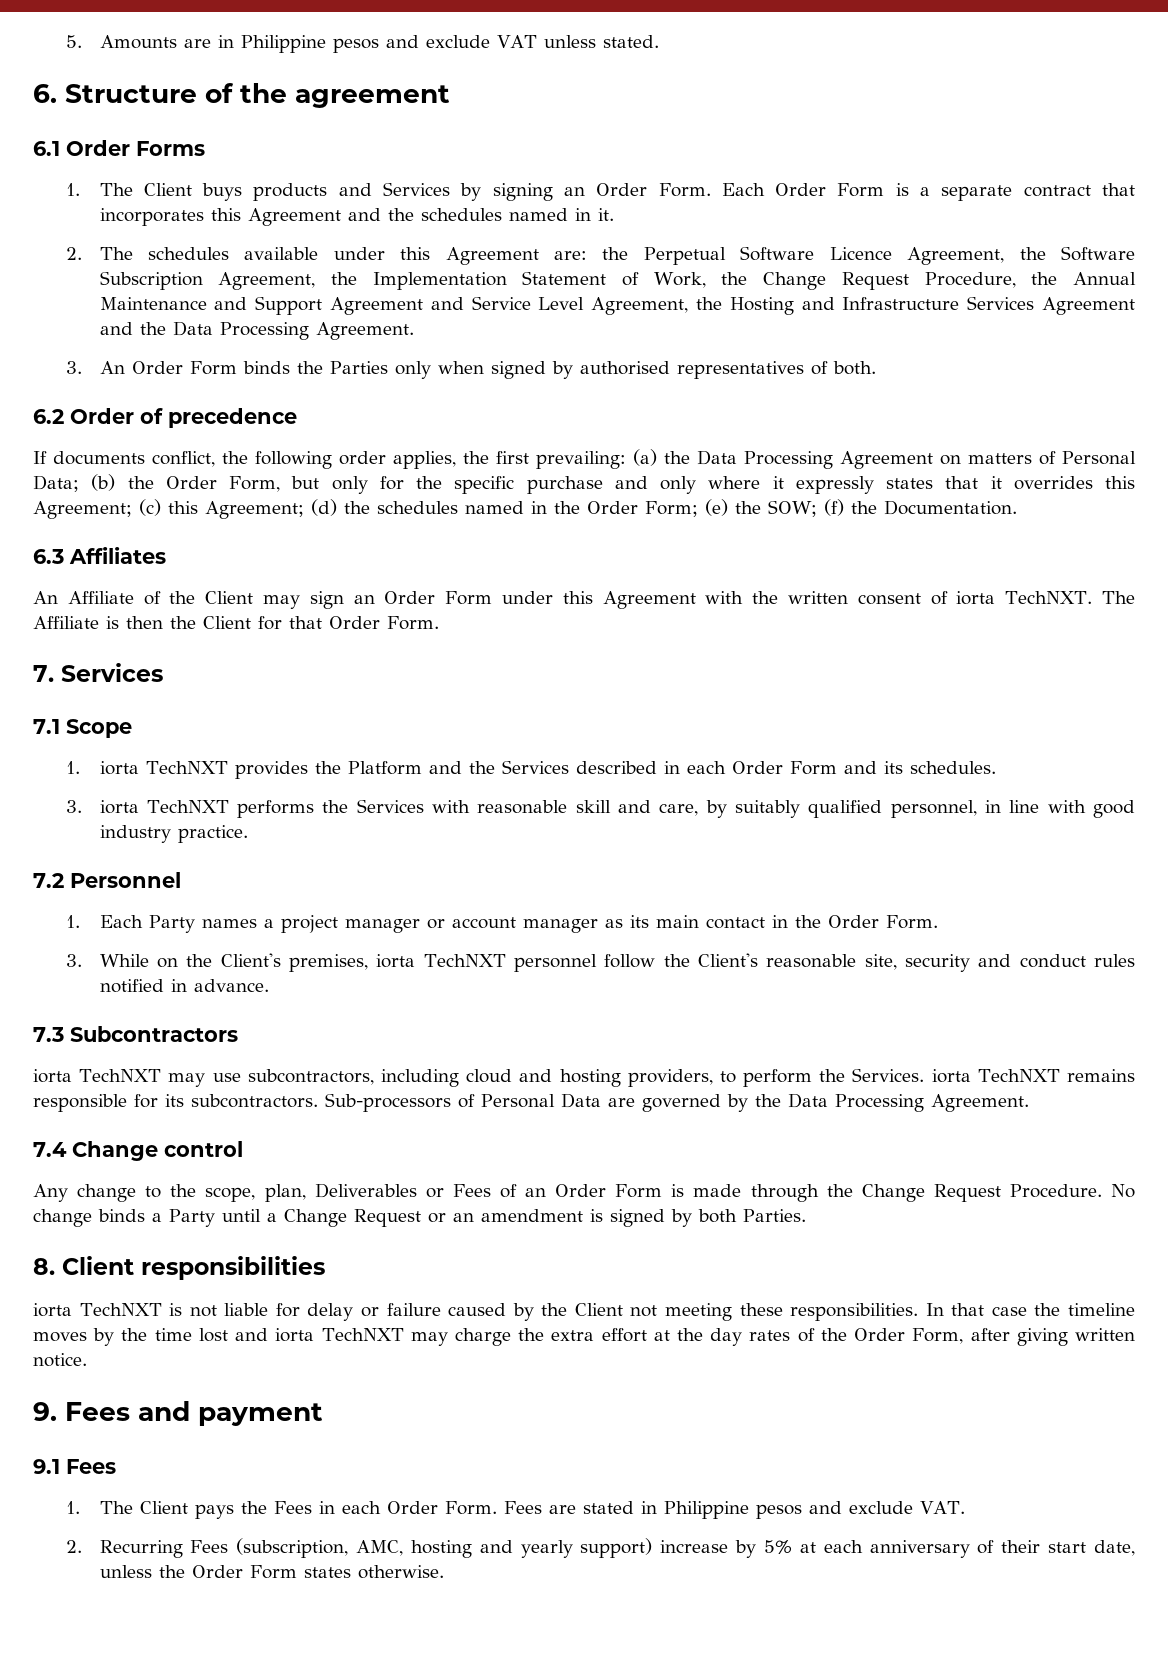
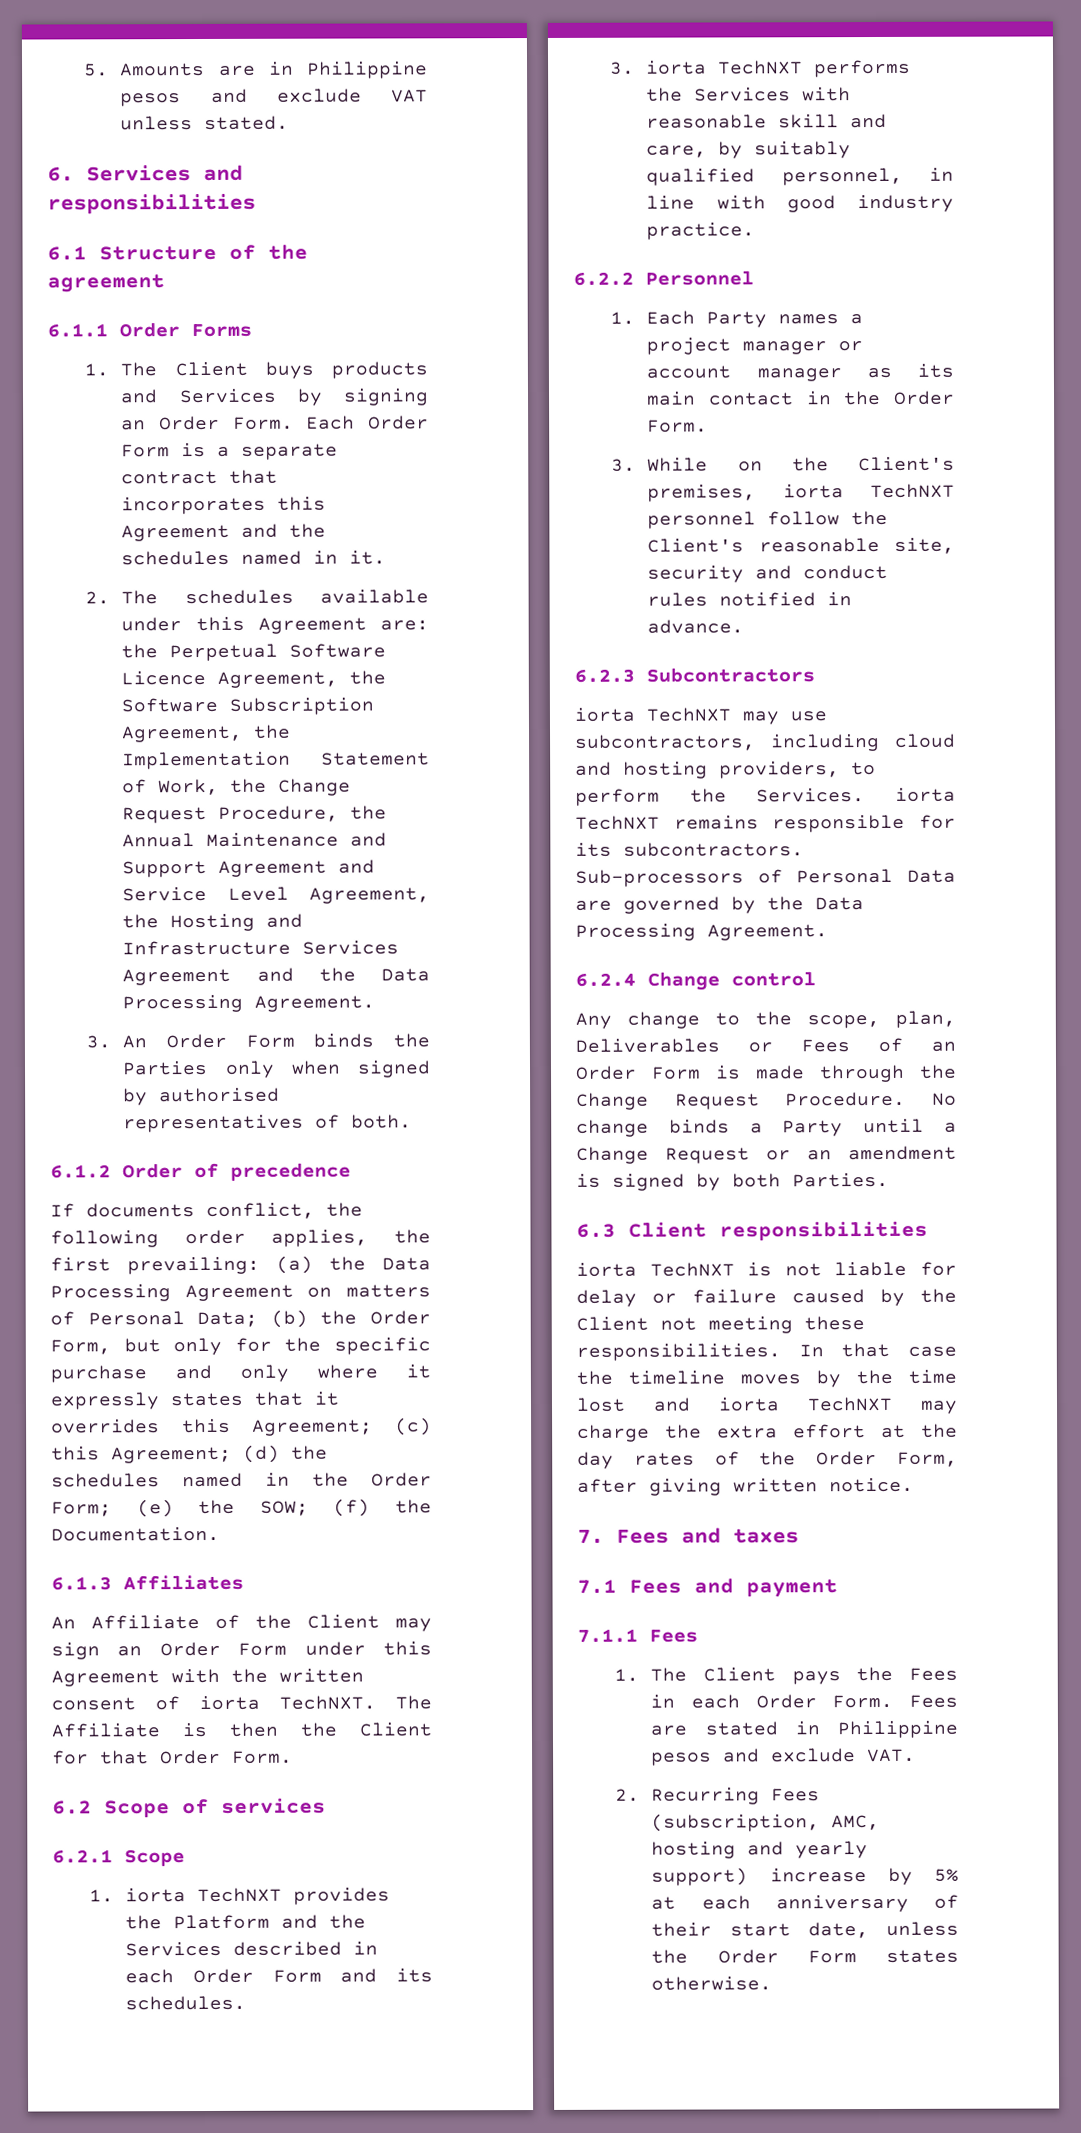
- 6. Structure of the agreement
+ 6. Services and responsibilities
+ 6.1 Structure of the agreement
- 6.1 Order Forms
+ 6.1.1 Order Forms
- 6.2 Order of precedence
+ 6.1.2 Order of precedence
- 6.3 Affiliates
+ 6.1.3 Affiliates
- 7. Services
- 7.1 Scope
+ 6.2 Scope of services
+ 6.2.1 Scope
- 7.2 Personnel
+ 6.2.2 Personnel
- 7.3 Subcontractors
+ 6.2.3 Subcontractors
- 7.4 Change control
+ 6.2.4 Change control
- 8. Client responsibilities
+ 6.3 Client responsibilities
- 9. Fees and payment
+ 7. Fees and taxes
+ 7.1 Fees and payment
- 9.1 Fees
+ 7.1.1 Fees

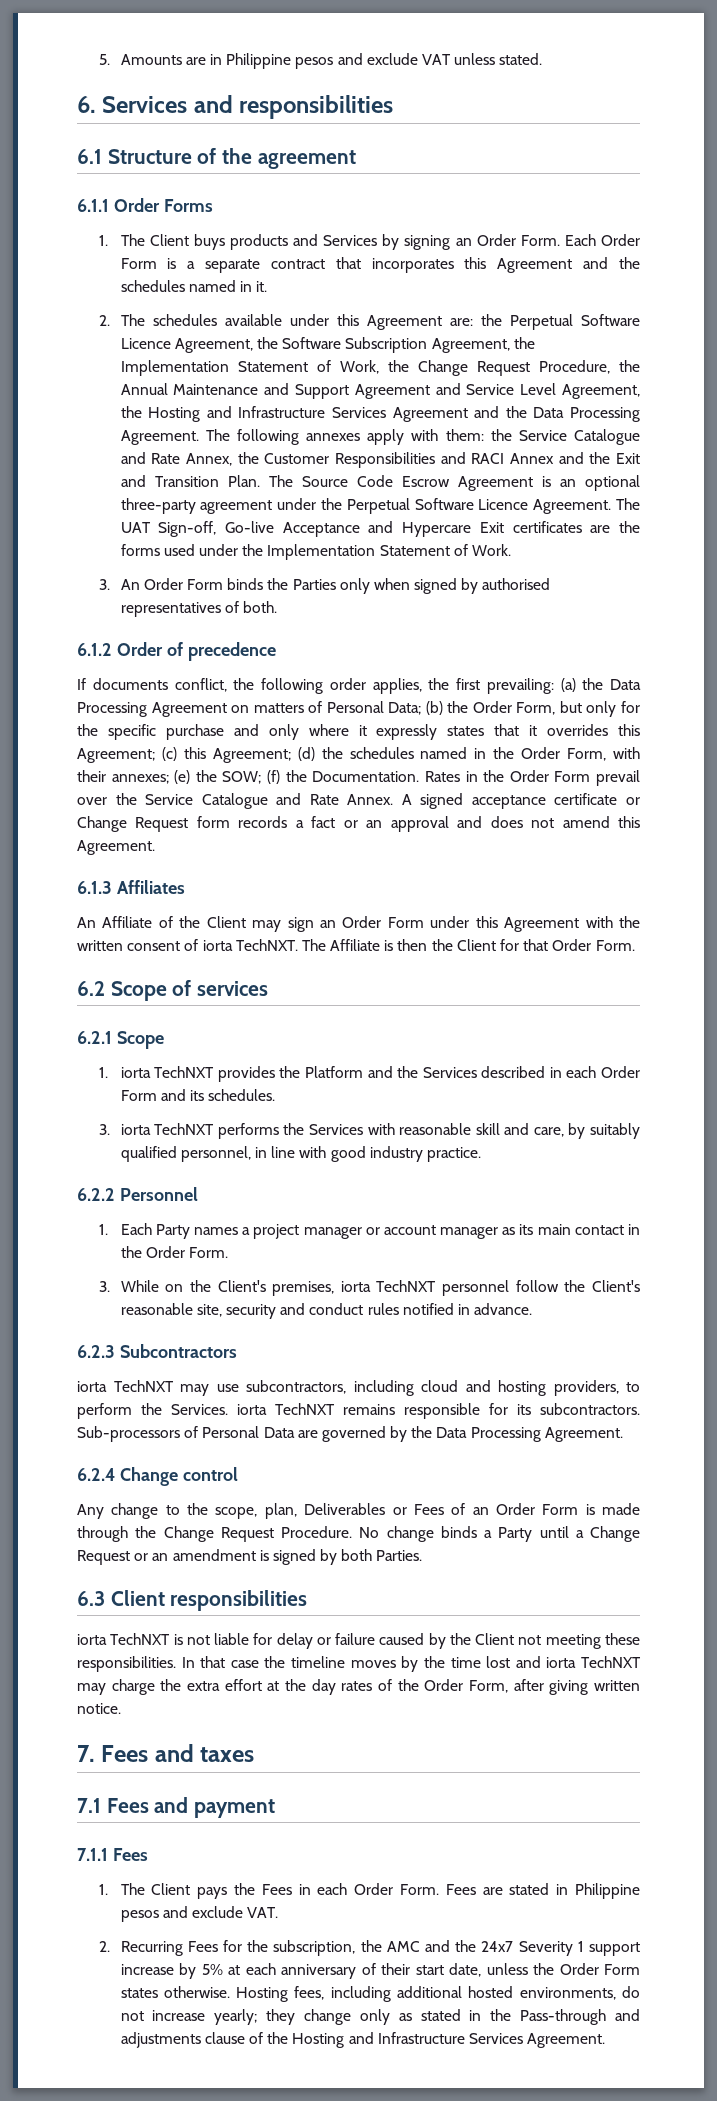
+ The following annexes apply with them: the Service Catalogue and Rate Annex, the Customer Responsibilities and RACI Annex and the Exit and Transition Plan. The Source Code Escrow Agreement is an optional three-party agreement under the Perpetual Software Licence Agreement. The UAT Sign-off, Go-live Acceptance and Hypercare Exit certificates are the forms used under the Implementation Statement of Work.
- If documents conflict, the following order applies, the first prevailing: (a) the Data Processing Agreement on matters of Personal Data; (b) the Order Form, but only for the specific purchase and only where it expressly states that it overrides this Agreement; (c) this Agreement; (d) the schedules named in the Order Form; (e) the SOW; (f) the Documentation.
+ If documents conflict, the following order applies, the first prevailing: (a) the Data Processing Agreement on matters of Personal Data; (b) the Order Form, but only for the specific purchase and only where it expressly states that it overrides this Agreement; (c) this Agreement; (d) the schedules named in the Order Form, with their annexes; (e) the SOW; (f) the Documentation. Rates in the Order Form prevail over the Service Catalogue and Rate Annex. A signed acceptance certificate or Change Request form records a fact or an approval and does not amend this Agreement.
- 2. Recurring Fees (subscription, AMC, hosting and yearly support) increase by 5% at each anniversary of their start date, unless the Order Form states otherwise.
+ 2. Recurring Fees for the subscription, the AMC and the 24x7 Severity 1 support increase by 5% at each anniversary of their start date, unless the Order Form states otherwise.
+ Hosting fees, including additional hosted environments, do not increase yearly; they change only as stated in the Pass-through and adjustments clause of the Hosting and Infrastructure Services Agreement.

